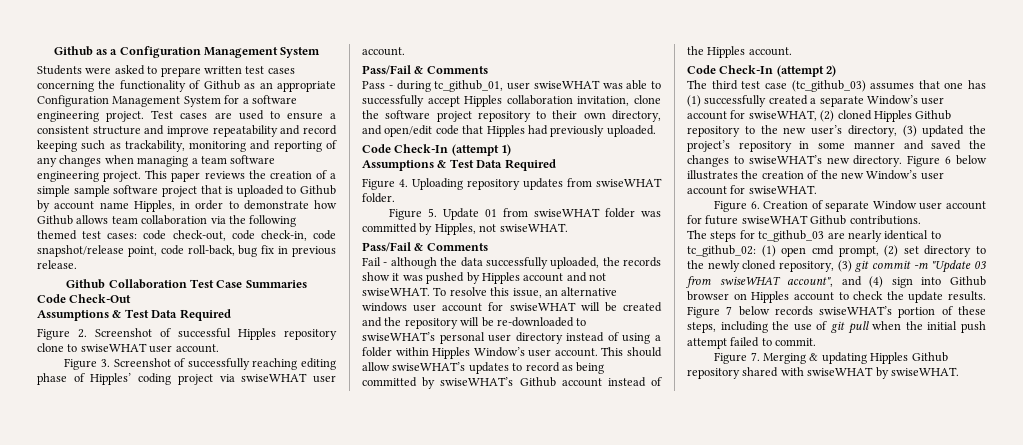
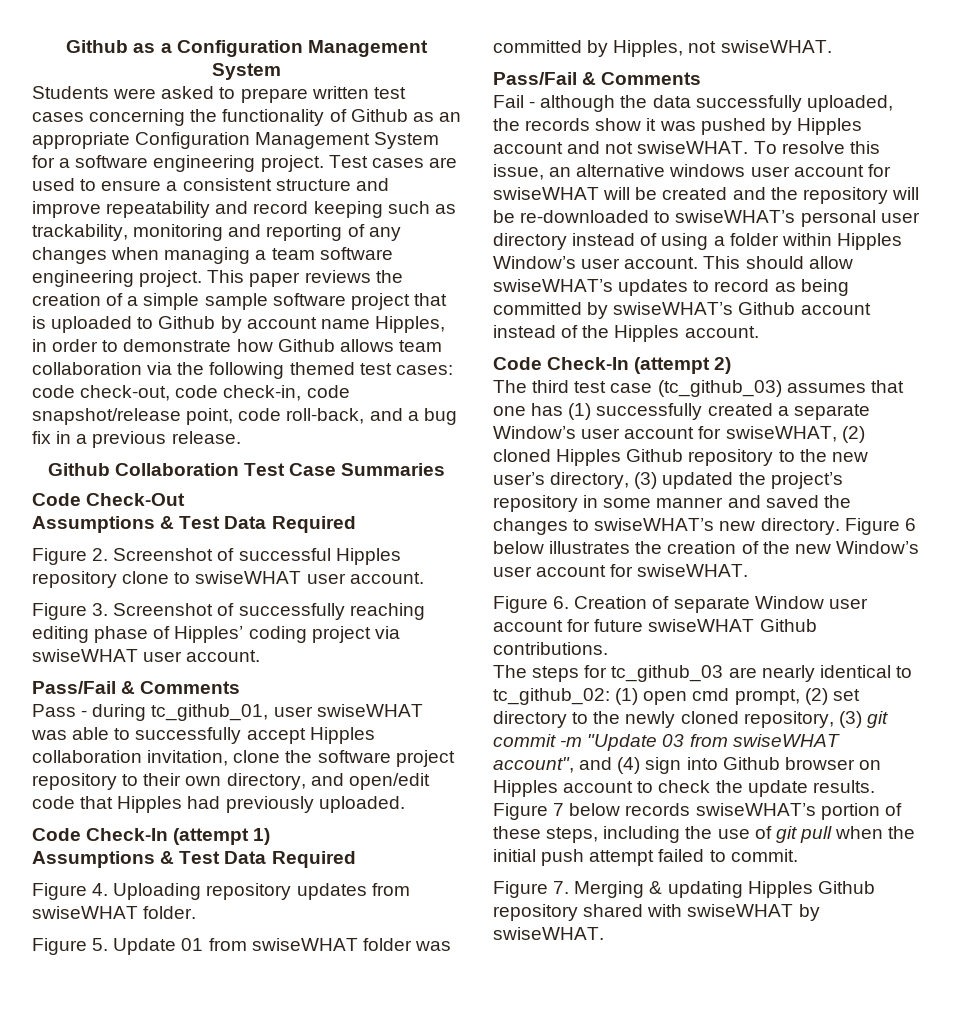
- This paper reviews the creation of a simple sample software project that is uploaded to Github by account name Hipples, in order to demonstrate how Github allows team collaboration via the following themed test cases: code check-out, code check-in, code snapshot/release point, code roll-back, bug fix in previous release.
+ This paper reviews the creation of a simple sample software project that is uploaded to Github by account name Hipples, in order to demonstrate how Github allows team collaboration via the following themed test cases: code check-out, code check-in, code snapshot/release point, code roll-back, and a bug fix in a previous release.

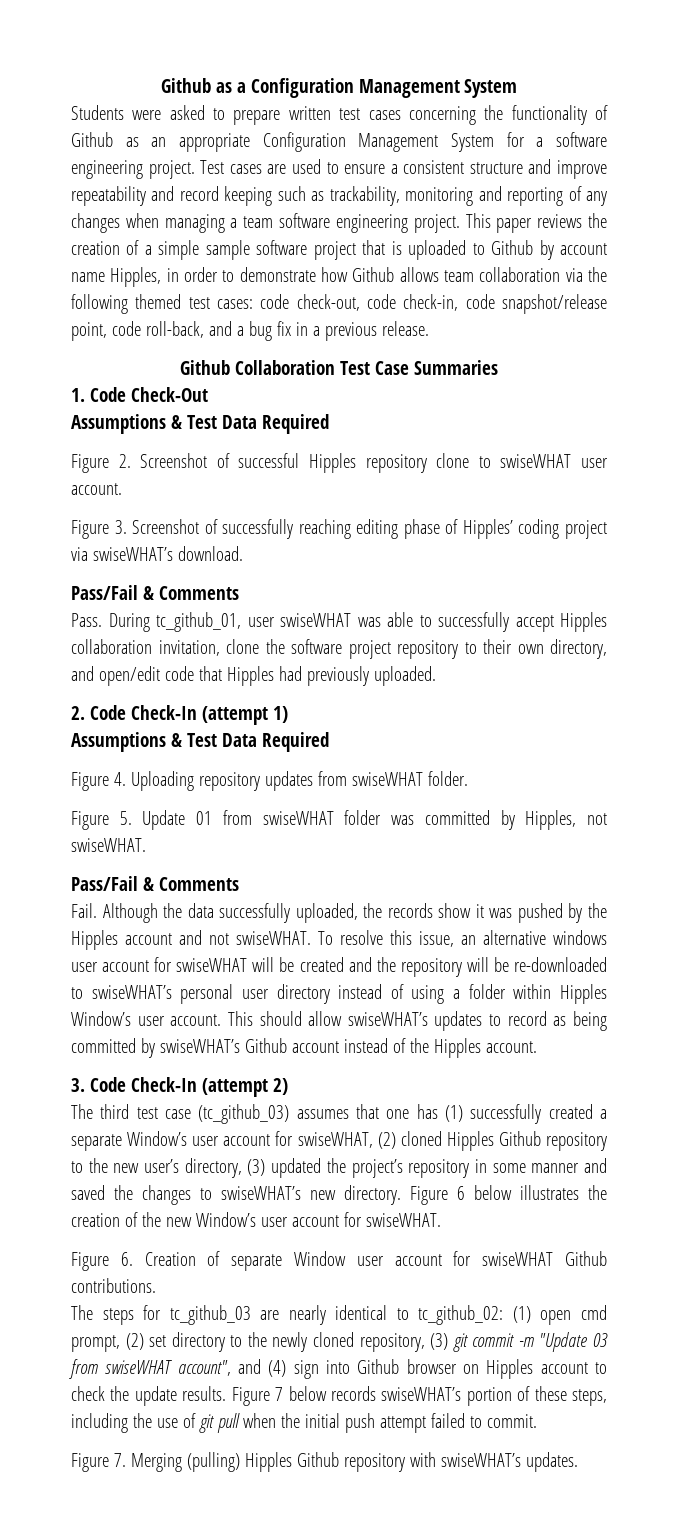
- Code Check-Out
+ 1. Code Check-Out
- Figure 3. Screenshot of successfully reaching editing phase of Hipples’ coding project via swiseWHAT user account.
+ Figure 3. Screenshot of successfully reaching editing phase of Hipples’ coding project via swiseWHAT’s download.
  Pass/Fail & Comments
- Pass - during tc_github_01, user swiseWHAT was able to successfully accept Hipples collaboration invitation, clone the software project repository to their own directory, and open/edit code that Hipples had previously uploaded.
+ Pass. During tc_github_01, user swiseWHAT was able to successfully accept Hipples collaboration invitation, clone the software project repository to their own directory, and open/edit code that Hipples had previously uploaded.
- Code Check-In (attempt 1)
+ 2. Code Check-In (attempt 1)
- Fail - although the data successfully uploaded, the records show it was pushed by Hipples account and not swiseWHAT.
+ Fail. Although the data successfully uploaded, the records show it was pushed by the Hipples account and not swiseWHAT.
- Code Check-In (attempt 2)
+ 3. Code Check-In (attempt 2)
- Figure 6. Creation of separate Window user account for future swiseWHAT Github contributions.
+ Figure 6. Creation of separate Window user account for swiseWHAT Github contributions.
- Figure 7. Merging & updating Hipples Github repository shared with swiseWHAT by swiseWHAT.
+ Figure 7. Merging (pulling) Hipples Github repository with swiseWHAT’s updates.

